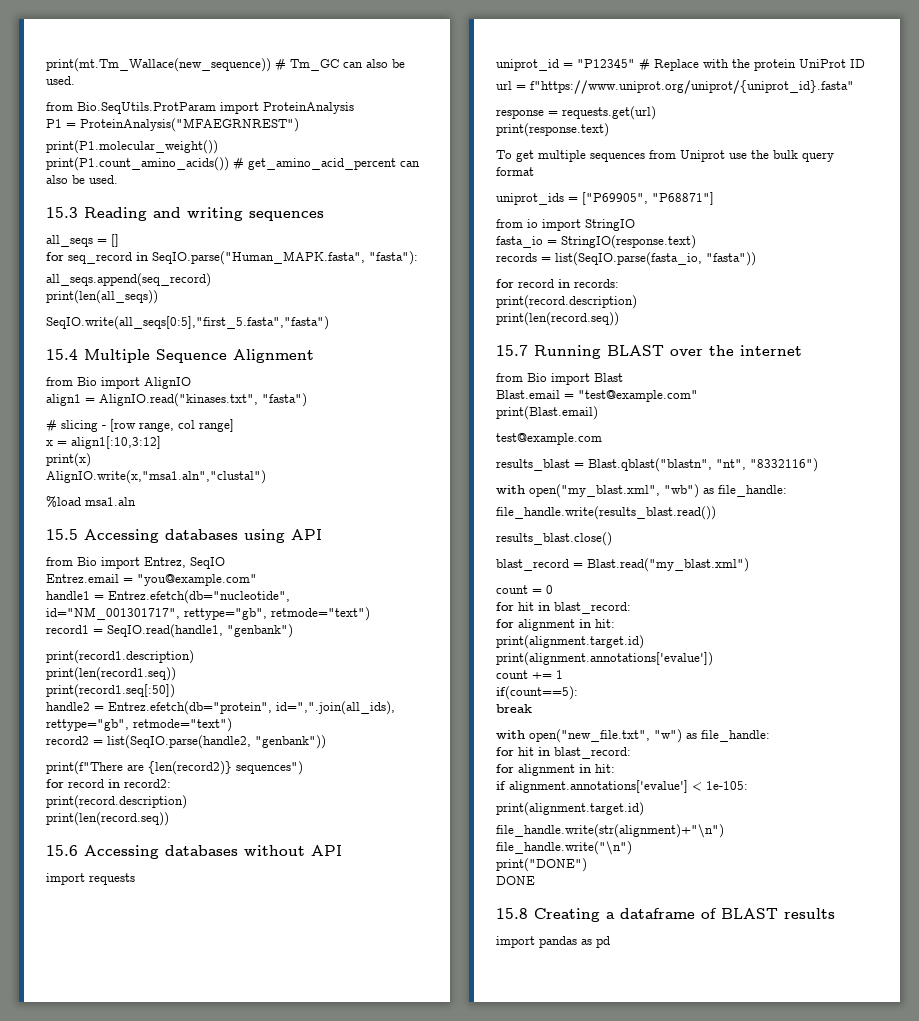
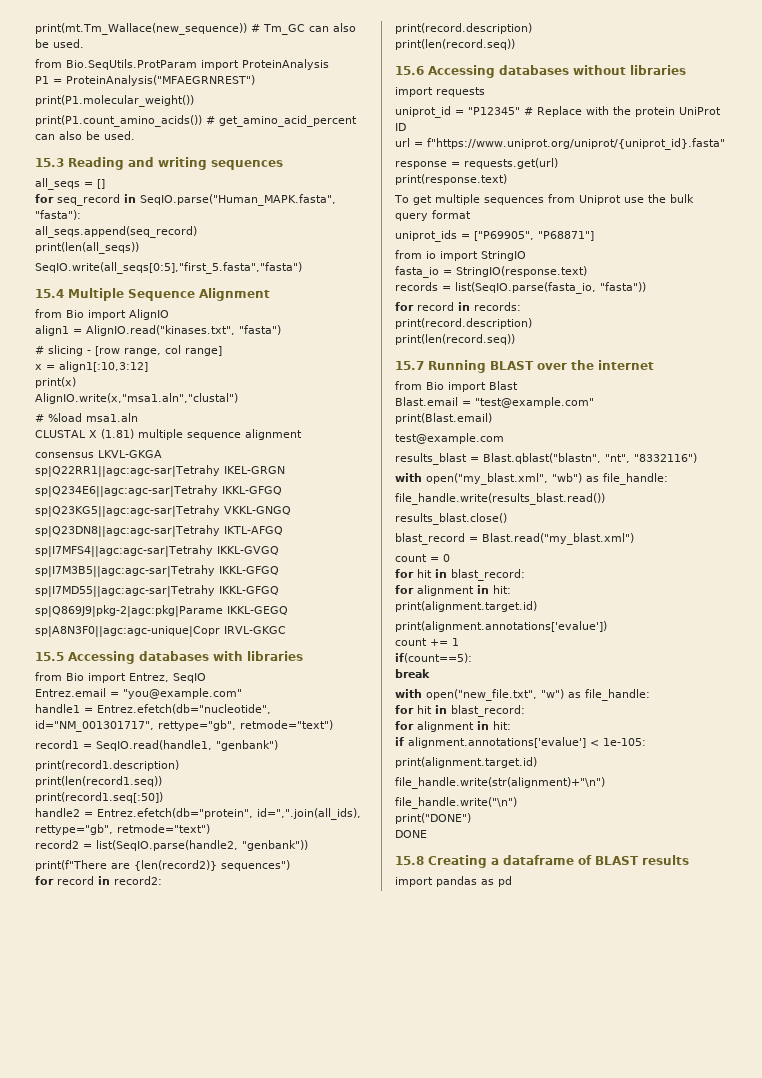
- %load msa1.aln
+ # %load msa1.aln
+ CLUSTAL X (1.81) multiple sequence alignment
+ consensus LKVL-GKGA
+ sp|Q22RR1||agc:agc-sar|Tetrahy IKEL-GRGN
+ sp|Q234E6||agc:agc-sar|Tetrahy IKKL-GFGQ
+ sp|Q23KG5||agc:agc-sar|Tetrahy VKKL-GNGQ
+ sp|Q23DN8||agc:agc-sar|Tetrahy IKTL-AFGQ
+ sp|I7MFS4||agc:agc-sar|Tetrahy IKKL-GVGQ
+ sp|I7M3B5||agc:agc-sar|Tetrahy IKKL-GFGQ
+ sp|I7MD55||agc:agc-sar|Tetrahy IKKL-GFGQ
+ sp|Q869J9|pkg-2|agc:pkg|Parame IKKL-GEGQ
+ sp|A8N3F0||agc:agc-unique|Copr IRVL-GKGC
- 15.5 Accessing databases using API
+ 15.5 Accessing databases with libraries
- 15.6 Accessing databases without API
+ 15.6 Accessing databases without libraries

